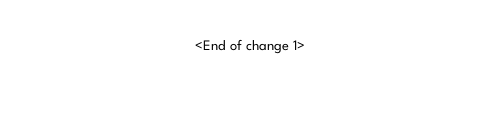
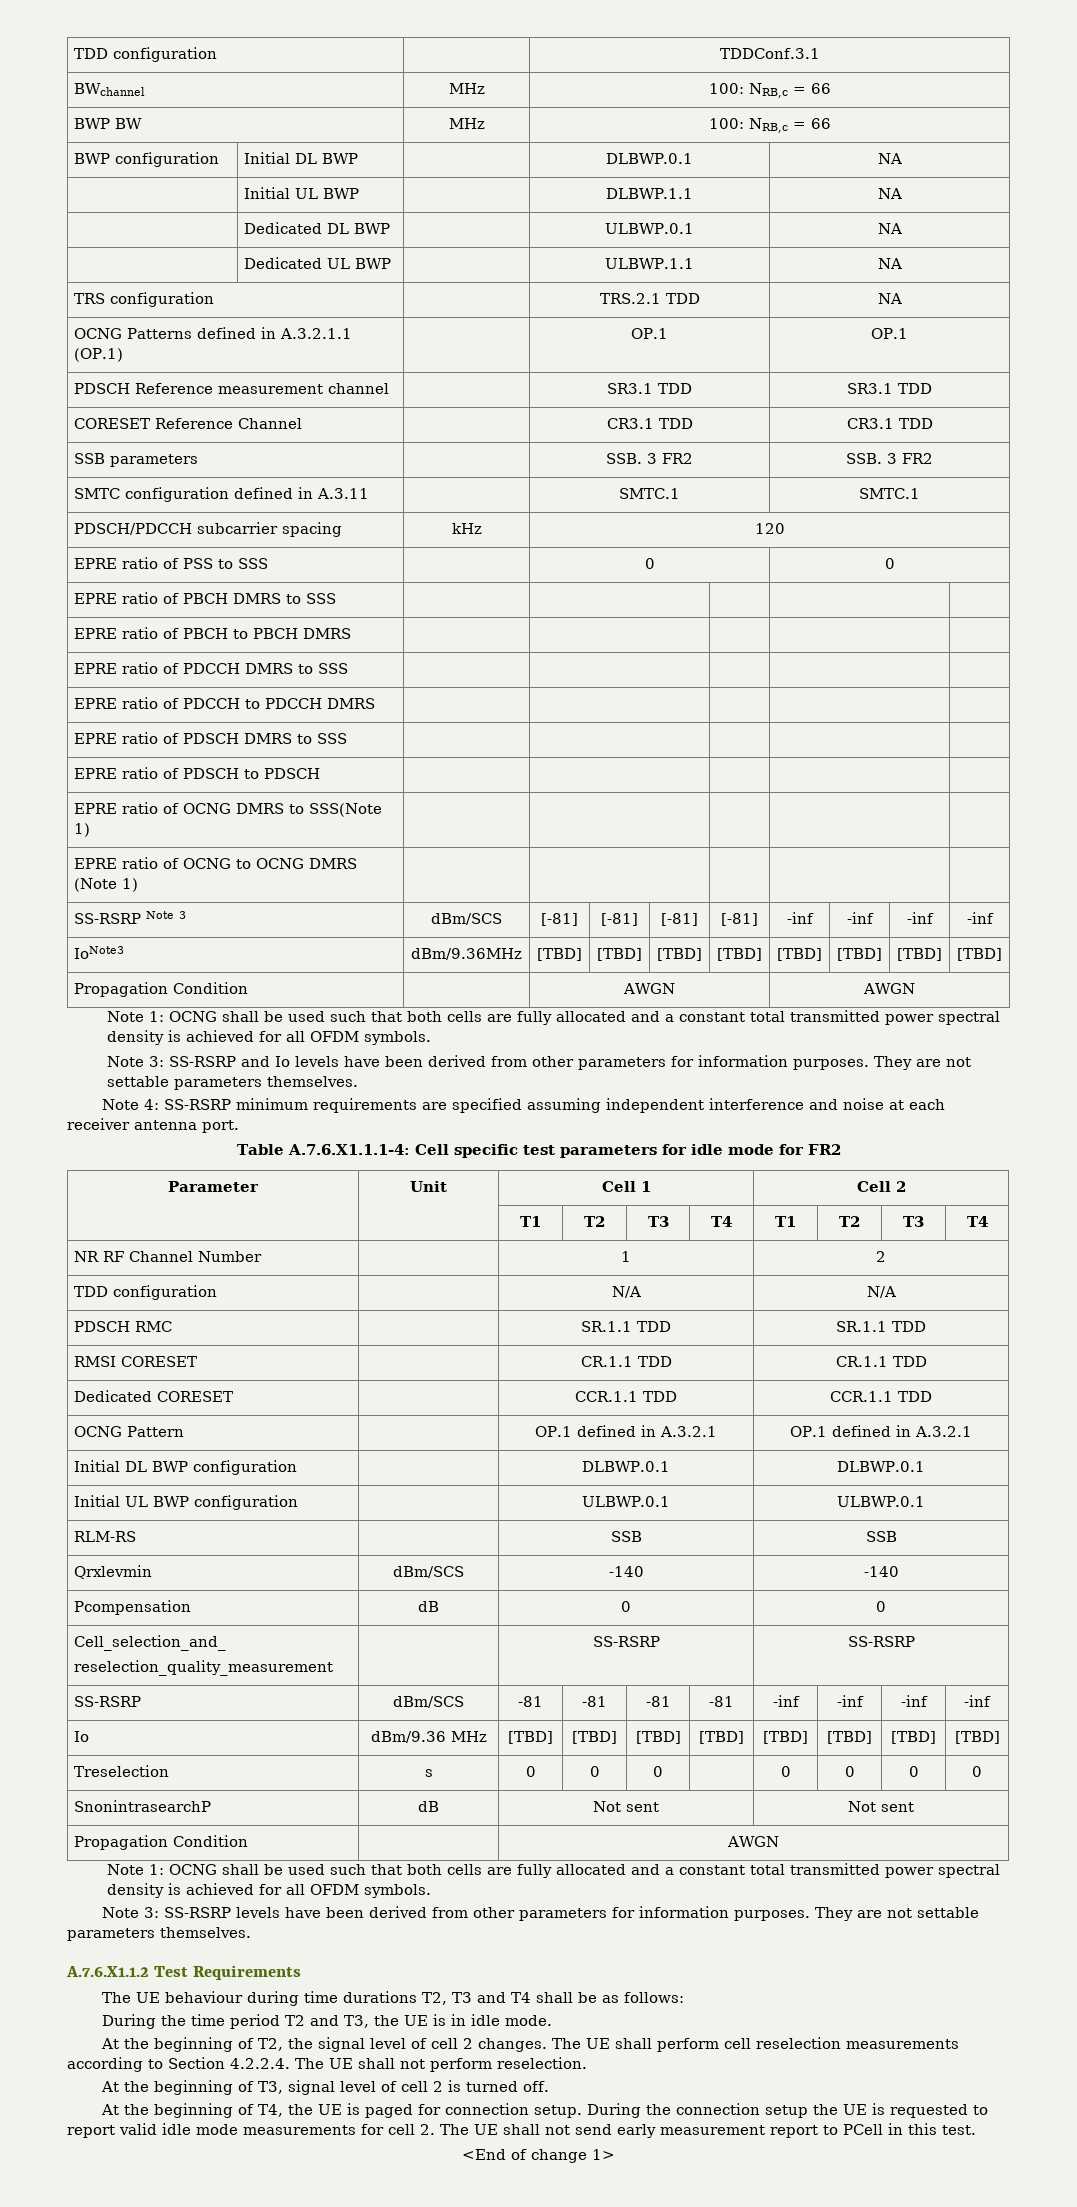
+ TDD configuration | | TDDConf.3.1
+ BWchannel | MHz | 100: NRB,c = 66
+ BWP BW | MHz | 100: NRB,c = 66
+ BWP configuration | Initial DL BWP | | DLBWP.0.1 | NA
+ | Initial UL BWP | | DLBWP.1.1 | NA
+ | Dedicated DL BWP | | ULBWP.0.1 | NA
+ | Dedicated UL BWP | | ULBWP.1.1 | NA
+ TRS configuration | | TRS.2.1 TDD | NA
+ OCNG Patterns defined in A.3.2.1.1 (OP.1) | | OP.1 | OP.1
+ PDSCH Reference measurement channel | | SR3.1 TDD | SR3.1 TDD
+ CORESET Reference Channel | | CR3.1 TDD | CR3.1 TDD
+ SSB parameters | | SSB. 3 FR2 | SSB. 3 FR2
+ SMTC configuration defined in A.3.11 | | SMTC.1 | SMTC.1
+ PDSCH/PDCCH subcarrier spacing | kHz | 120
+ EPRE ratio of PSS to SSS | | 0 | 0
+ EPRE ratio of PBCH DMRS to SSS | | | | |
+ EPRE ratio of PBCH to PBCH DMRS | | | | |
+ EPRE ratio of PDCCH DMRS to SSS | | | | |
+ EPRE ratio of PDCCH to PDCCH DMRS | | | | |
+ EPRE ratio of PDSCH DMRS to SSS | | | | |
+ EPRE ratio of PDSCH to PDSCH | | | | |
+ EPRE ratio of OCNG DMRS to SSS(Note 1) | | | | |
+ EPRE ratio of OCNG to OCNG DMRS (Note 1) | | | | |
+ SS-RSRP Note 3 | dBm/SCS | [-81] | [-81] | [-81] | [-81] | -inf | -inf | -inf | -inf
+ IoNote3 | dBm/9.36MHz | [TBD] | [TBD] | [TBD] | [TBD] | [TBD] | [TBD] | [TBD] | [TBD]
+ Propagation Condition | | AWGN | AWGN
+ Note 1: OCNG shall be used such that both cells are fully allocated and a constant total transmitted power spectral density is achieved for all OFDM symbols.
+ Note 3: SS-RSRP and Io levels have been derived from other parameters for information purposes. They are not settable parameters themselves.
+ Note 4: SS-RSRP minimum requirements are specified assuming independent interference and noise at each receiver antenna port.
+ Table A.7.6.X1.1.1-4: Cell specific test parameters for idle mode for FR2
+ Parameter | Unit | Cell 1 | Cell 2
+ | | T1 | T2 | T3 | T4 | T1 | T2 | T3 | T4
+ NR RF Channel Number | | 1 | 2
+ TDD configuration | | N/A | N/A
+ PDSCH RMC | | SR.1.1 TDD | SR.1.1 TDD
+ RMSI CORESET | | CR.1.1 TDD | CR.1.1 TDD
+ Dedicated CORESET | | CCR.1.1 TDD | CCR.1.1 TDD
+ OCNG Pattern | | OP.1 defined in A.3.2.1 | OP.1 defined in A.3.2.1
+ Initial DL BWP configuration | | DLBWP.0.1 | DLBWP.0.1
+ Initial UL BWP configuration | | ULBWP.0.1 | ULBWP.0.1
+ RLM-RS | | SSB | SSB
+ Qrxlevmin | dBm/SCS | -140 | -140
+ Pcompensation | dB | 0 | 0
+ Cell_selection_and_
+ reselection_quality_measurement | | SS-RSRP | SS-RSRP
+ SS-RSRP | dBm/SCS | -81 | -81 | -81 | -81 | -inf | -inf | -inf | -inf
+ Io | dBm/9.36 MHz | [TBD] | [TBD] | [TBD] | [TBD] | [TBD] | [TBD] | [TBD] | [TBD]
+ Treselection | s | 0 | 0 | 0 | | 0 | 0 | 0 | 0
+ SnonintrasearchP | dB | Not sent | Not sent
+ Propagation Condition | | AWGN
+ Note 1: OCNG shall be used such that both cells are fully allocated and a constant total transmitted power spectral density is achieved for all OFDM symbols.
+ Note 3: SS-RSRP levels have been derived from other parameters for information purposes. They are not settable parameters themselves.
+ A.7.6.X1.1.2 Test Requirements
+ The UE behaviour during time durations T2, T3 and T4 shall be as follows:
+ During the time period T2 and T3, the UE is in idle mode.
+ At the beginning of T2, the signal level of cell 2 changes. The UE shall perform cell reselection measurements according to Section 4.2.2.4. The UE shall not perform reselection.
+ At the beginning of T3, signal level of cell 2 is turned off.
+ At the beginning of T4, the UE is paged for connection setup. During the connection setup the UE is requested to report valid idle mode measurements for cell 2. The UE shall not send early measurement report to PCell in this test.

